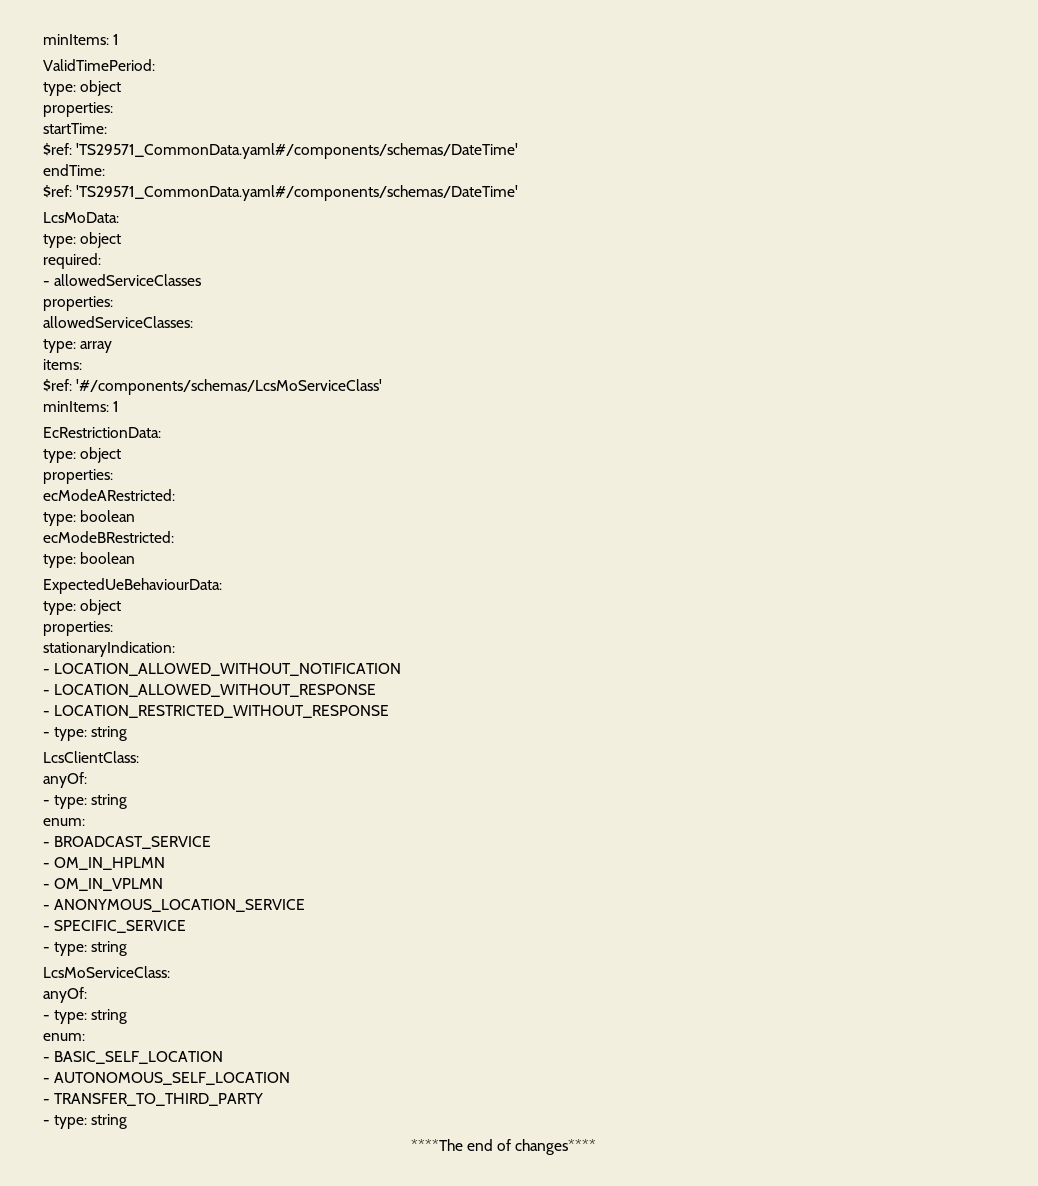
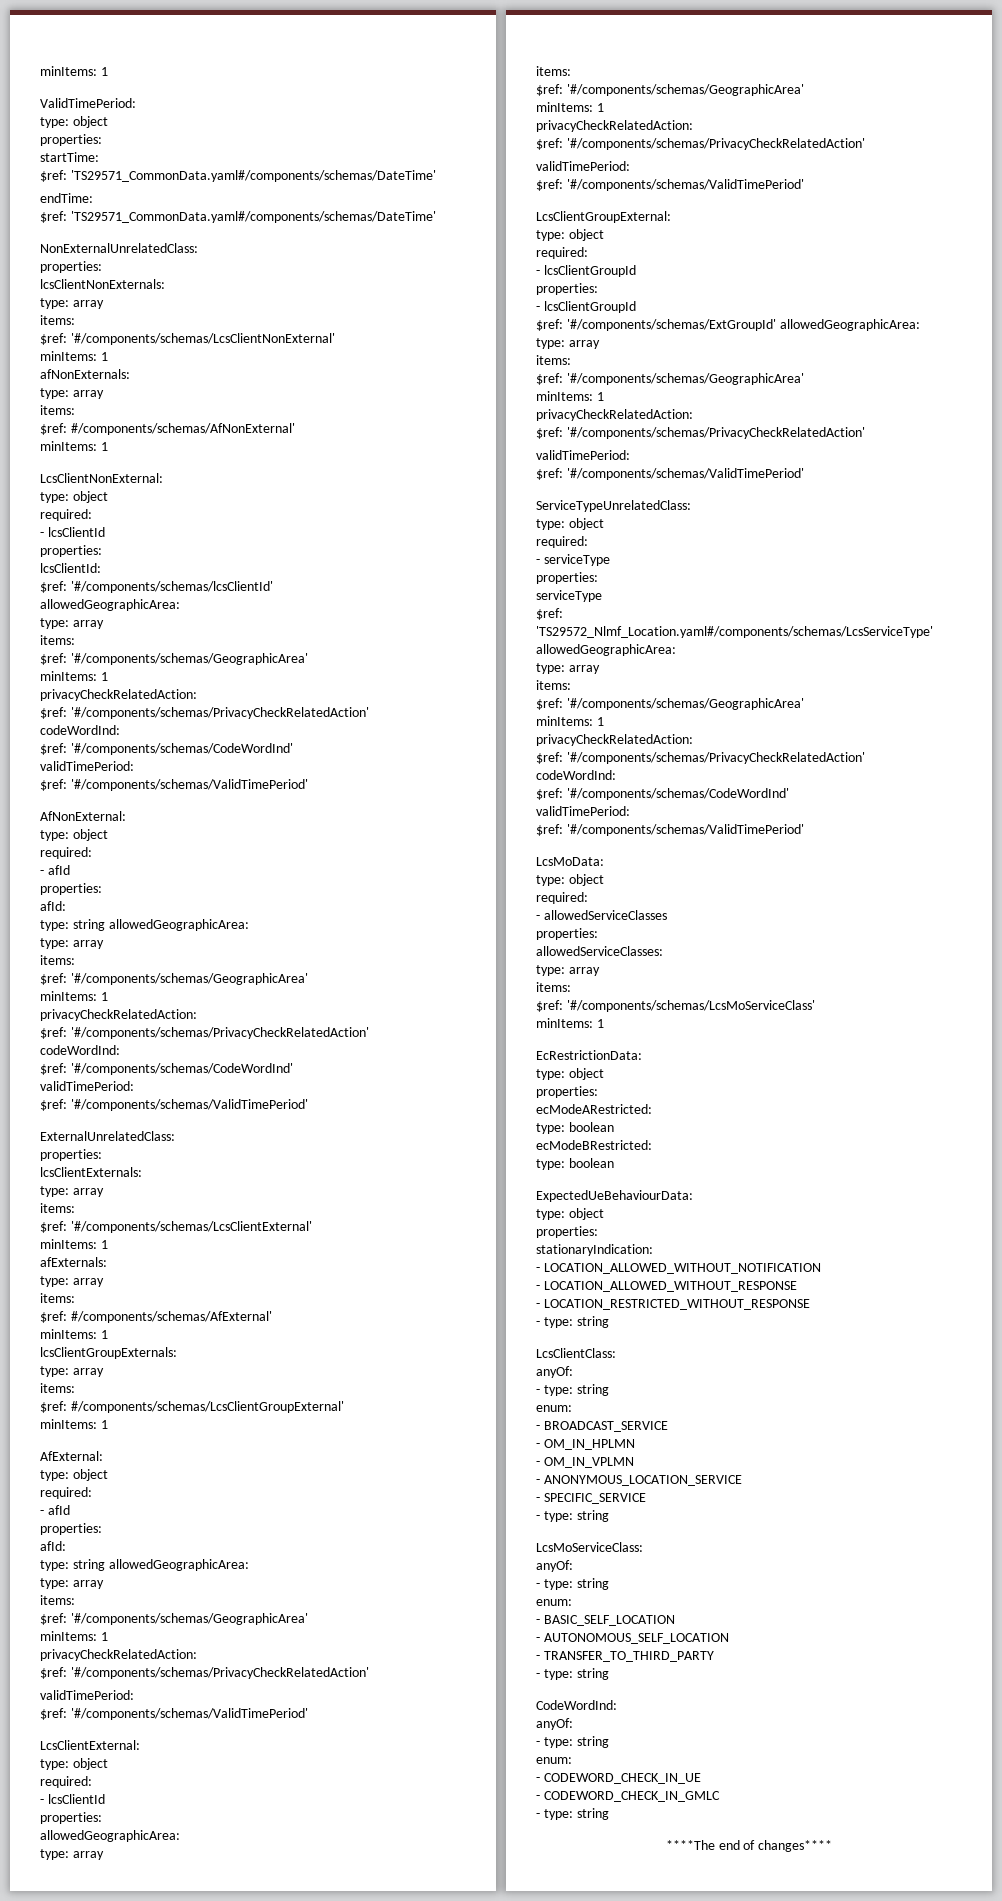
+ NonExternalUnrelatedClass:
+ properties:
+ lcsClientNonExternals:
+ type: array
+ items:
+ $ref: '#/components/schemas/LcsClientNonExternal'
+ minItems: 1
+ afNonExternals:
+ type: array
+ items:
+ $ref: #/components/schemas/AfNonExternal'
+ minItems: 1
+ LcsClientNonExternal:
+ type: object
+ required:
+ - lcsClientId
+ properties:
+ lcsClientId:
+ $ref: '#/components/schemas/lcsClientId'
+ allowedGeographicArea:
+ type: array
+ items:
+ $ref: '#/components/schemas/GeographicArea'
+ minItems: 1
+ privacyCheckRelatedAction:
+ $ref: '#/components/schemas/PrivacyCheckRelatedAction'
+ codeWordInd:
+ $ref: '#/components/schemas/CodeWordInd'
+ validTimePeriod:
+ $ref: '#/components/schemas/ValidTimePeriod'
+ AfNonExternal:
+ type: object
+ required:
+ - afId
+ properties:
+ afId:
+ type: string allowedGeographicArea:
+ type: array
+ items:
+ $ref: '#/components/schemas/GeographicArea'
+ minItems: 1
+ privacyCheckRelatedAction:
+ $ref: '#/components/schemas/PrivacyCheckRelatedAction'
+ codeWordInd:
+ $ref: '#/components/schemas/CodeWordInd'
+ validTimePeriod:
+ $ref: '#/components/schemas/ValidTimePeriod'
+ ExternalUnrelatedClass:
+ properties:
+ lcsClientExternals:
+ type: array
+ items:
+ $ref: '#/components/schemas/LcsClientExternal'
+ minItems: 1
+ afExternals:
+ type: array
+ items:
+ $ref: #/components/schemas/AfExternal'
+ minItems: 1
+ lcsClientGroupExternals:
+ type: array
+ items:
+ $ref: #/components/schemas/LcsClientGroupExternal'
+ minItems: 1
+ AfExternal:
+ type: object
+ required:
+ - afId
+ properties:
+ afId:
+ type: string allowedGeographicArea:
+ type: array
+ items:
+ $ref: '#/components/schemas/GeographicArea'
+ minItems: 1
+ privacyCheckRelatedAction:
+ $ref: '#/components/schemas/PrivacyCheckRelatedAction'
+ validTimePeriod:
+ $ref: '#/components/schemas/ValidTimePeriod'
+ LcsClientExternal:
+ type: object
+ required:
+ - lcsClientId
+ properties:
+ allowedGeographicArea:
+ type: array
+ items:
+ $ref: '#/components/schemas/GeographicArea'
+ minItems: 1
+ privacyCheckRelatedAction:
+ $ref: '#/components/schemas/PrivacyCheckRelatedAction'
+ validTimePeriod:
+ $ref: '#/components/schemas/ValidTimePeriod'
+ LcsClientGroupExternal:
+ type: object
+ required:
+ - lcsClientGroupId
+ properties:
+ - lcsClientGroupId
+ $ref: '#/components/schemas/ExtGroupId' allowedGeographicArea:
+ type: array
+ items:
+ $ref: '#/components/schemas/GeographicArea'
+ minItems: 1
+ privacyCheckRelatedAction:
+ $ref: '#/components/schemas/PrivacyCheckRelatedAction'
+ validTimePeriod:
+ $ref: '#/components/schemas/ValidTimePeriod'
+ ServiceTypeUnrelatedClass:
+ type: object
+ required:
+ - serviceType
+ properties:
+ serviceType
+ $ref: 'TS29572_Nlmf_Location.yaml#/components/schemas/LcsServiceType' allowedGeographicArea:
+ type: array
+ items:
+ $ref: '#/components/schemas/GeographicArea'
+ minItems: 1
+ privacyCheckRelatedAction:
+ $ref: '#/components/schemas/PrivacyCheckRelatedAction'
+ codeWordInd:
+ $ref: '#/components/schemas/CodeWordInd'
+ validTimePeriod:
+ $ref: '#/components/schemas/ValidTimePeriod'
+ CodeWordInd:
+ anyOf:
+ - type: string
+ enum:
+ - CODEWORD_CHECK_IN_UE
+ - CODEWORD_CHECK_IN_GMLC
+ - type: string

